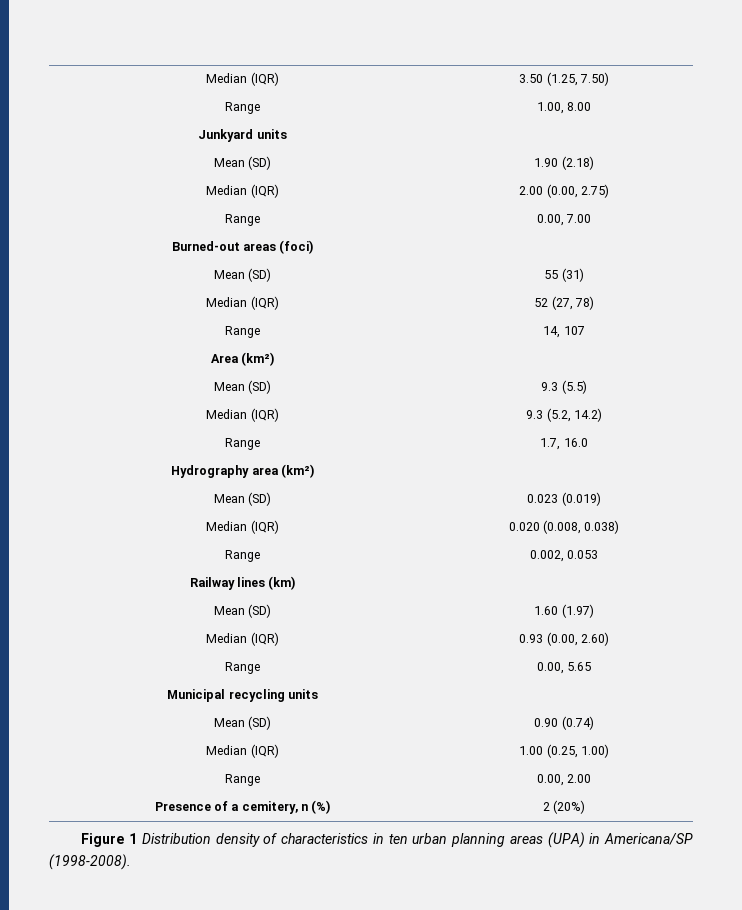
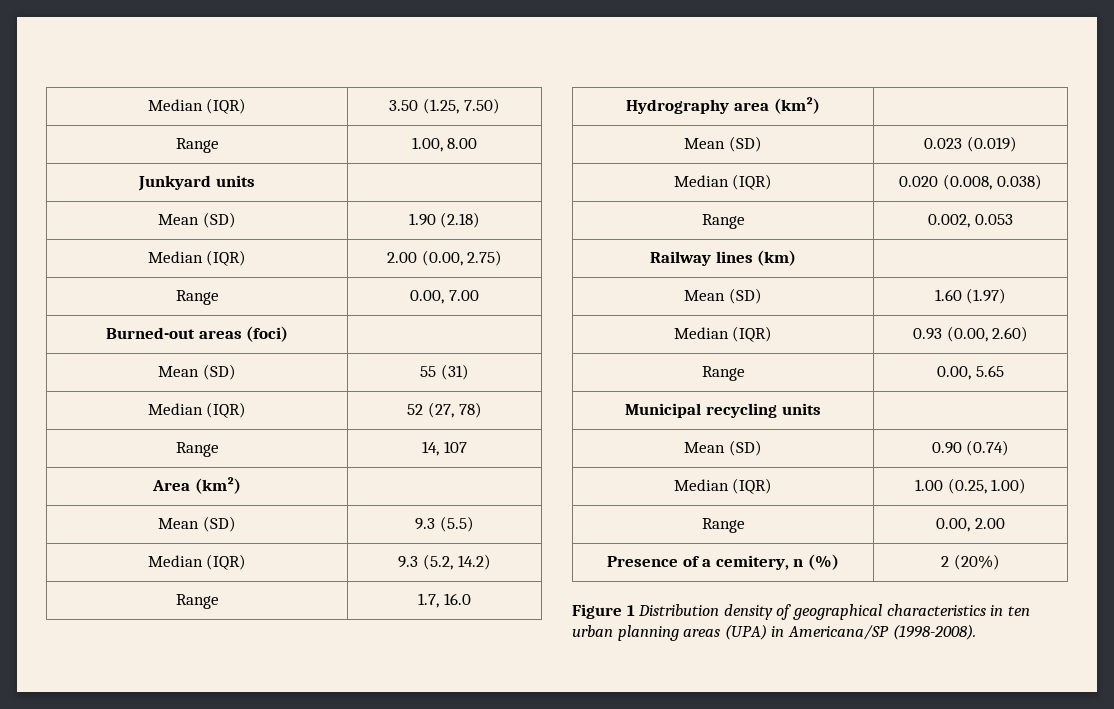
- Figure 1 Distribution density of characteristics in ten urban planning areas (UPA) in Americana/SP (1998-2008).
+ Figure 1 Distribution density of geographical characteristics in ten urban planning areas (UPA) in Americana/SP (1998-2008).

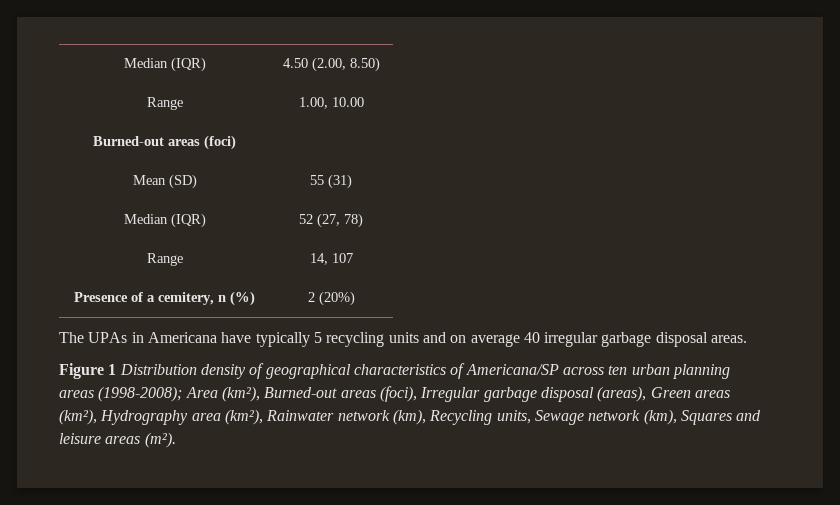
- Median (IQR) | 3.50 (1.25, 7.50)
+ Median (IQR) | 4.50 (2.00, 8.50)
- Range | 1.00, 8.00
- Junkyard units |
- Mean (SD) | 1.90 (2.18)
- Median (IQR) | 2.00 (0.00, 2.75)
- Range | 0.00, 7.00
+ Range | 1.00, 10.00
- Area (km²) |
- Mean (SD) | 9.3 (5.5)
- Median (IQR) | 9.3 (5.2, 14.2)
- Range | 1.7, 16.0
- Hydrography area (km²) |
- Mean (SD) | 0.023 (0.019)
- Median (IQR) | 0.020 (0.008, 0.038)
- Range | 0.002, 0.053
- Railway lines (km) |
- Mean (SD) | 1.60 (1.97)
- Median (IQR) | 0.93 (0.00, 2.60)
- Range | 0.00, 5.65
- Municipal recycling units |
- Mean (SD) | 0.90 (0.74)
- Median (IQR) | 1.00 (0.25, 1.00)
- Range | 0.00, 2.00
+ The UPAs in Americana have typically 5 recycling units and on average 40 irregular garbage disposal areas.
- Figure 1 Distribution density of geographical characteristics in ten urban planning areas (UPA) in Americana/SP (1998-2008).
+ Figure 1 Distribution density of geographical characteristics of Americana/SP across ten urban planning areas (1998-2008); Area (km²), Burned-out areas (foci), Irregular garbage disposal (areas), Green areas (km²), Hydrography area (km²), Rainwater network (km), Recycling units, Sewage network (km), Squares and leisure areas (m²).

